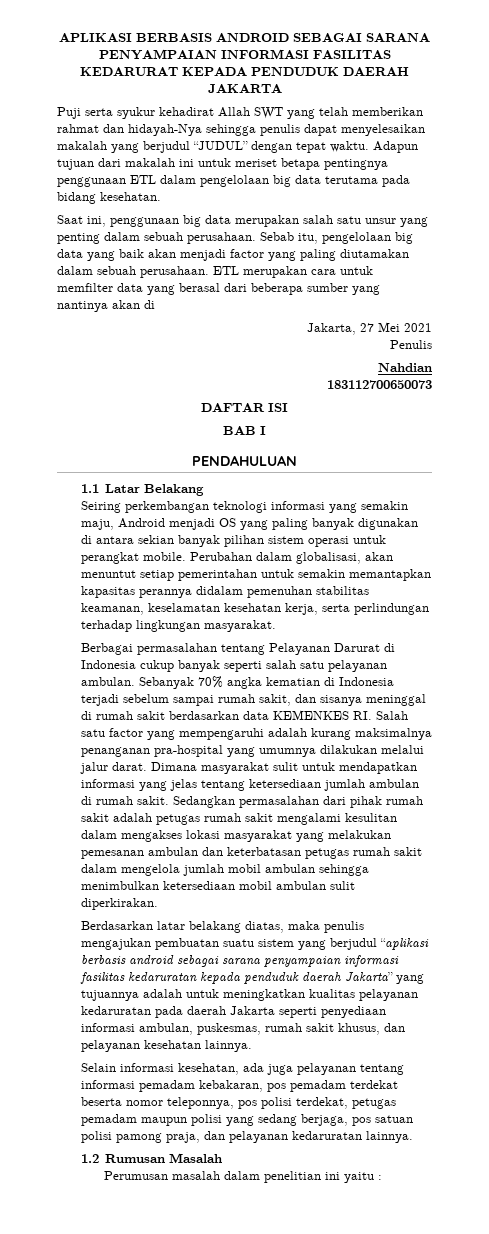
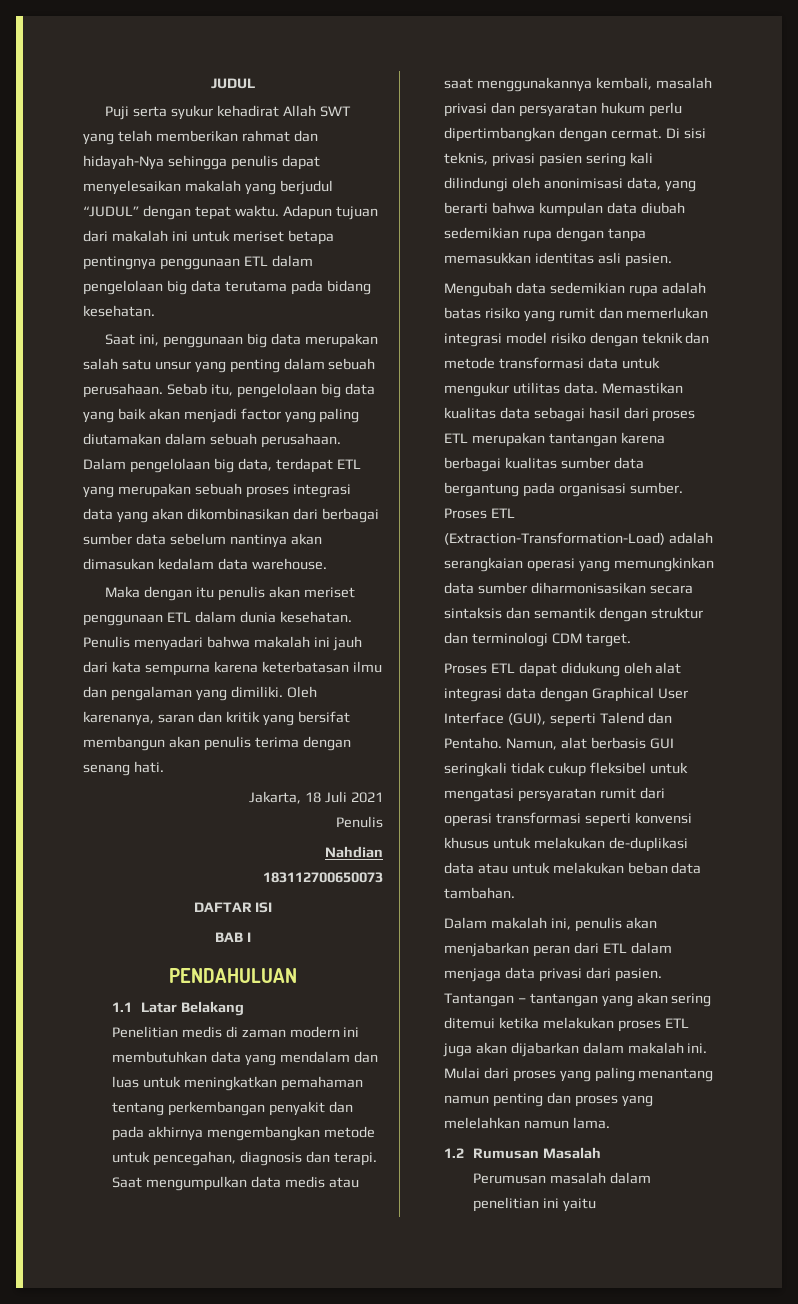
- APLIKASI BERBASIS ANDROID SEBAGAI SARANA PENYAMPAIAN INFORMASI FASILITAS KEDARURAT KEPADA PENDUDUK DAERAH JAKARTA
+ JUDUL
- ETL merupakan cara untuk memfilter data yang berasal dari beberapa sumber yang nantinya akan di
+ Dalam pengelolaan big data, terdapat ETL yang merupakan sebuah proses integrasi data yang akan dikombinasikan dari berbagai sumber data sebelum nantinya akan dimasukan kedalam data warehouse.
+ Maka dengan itu penulis akan meriset penggunaan ETL dalam dunia kesehatan. Penulis menyadari bahwa makalah ini jauh dari kata sempurna karena keterbatasan ilmu dan pengalaman yang dimiliki. Oleh karenanya, saran dan kritik yang bersifat membangun akan penulis terima dengan senang hati.
- Jakarta, 27 Mei 2021
+ Jakarta, 18 Juli 2021
- Seiring perkembangan teknologi informasi yang semakin maju, Android menjadi OS yang paling banyak digunakan di antara sekian banyak pilihan sistem operasi untuk perangkat mobile. Perubahan dalam globalisasi, akan menuntut setiap pemerintahan untuk semakin memantapkan kapasitas perannya didalam pemenuhan stabilitas keamanan, keselamatan kesehatan kerja, serta perlindungan terhadap lingkungan masyarakat.
- Berbagai permasalahan tentang Pelayanan Darurat di Indonesia cukup banyak seperti salah satu pelayanan ambulan. Sebanyak 70% angka kematian di Indonesia terjadi sebelum sampai rumah sakit, dan sisanya meninggal di rumah sakit berdasarkan data KEMENKES RI. Salah satu factor yang mempengaruhi adalah kurang maksimalnya penanganan pra-hospital yang umumnya dilakukan melalui jalur darat. Dimana masyarakat sulit untuk mendapatkan informasi yang jelas tentang ketersediaan jumlah ambulan di rumah sakit. Sedangkan permasalahan dari pihak rumah sakit adalah petugas rumah sakit mengalami kesulitan dalam mengakses lokasi masyarakat yang melakukan pemesanan ambulan dan keterbatasan petugas rumah sakit dalam mengelola jumlah mobil ambulan sehingga menimbulkan ketersediaan mobil ambulan sulit diperkirakan.
- Berdasarkan latar belakang diatas, maka penulis mengajukan pembuatan suatu sistem yang berjudul “aplikasi berbasis android sebagai sarana penyampaian informasi fasilitas kedaruratan kepada penduduk daerah Jakarta” yang tujuannya adalah untuk meningkatkan kualitas pelayanan kedaruratan pada daerah Jakarta seperti penyediaan informasi ambulan, puskesmas, rumah sakit khusus, dan pelayanan kesehatan lainnya.
- Selain informasi kesehatan, ada juga pelayanan tentang informasi pemadam kebakaran, pos pemadam terdekat beserta nomor teleponnya, pos polisi terdekat, petugas pemadam maupun polisi yang sedang berjaga, pos satuan polisi pamong praja, dan pelayanan kedaruratan lainnya.
+ Penelitian medis di zaman modern ini membutuhkan data yang mendalam dan luas untuk meningkatkan pemahaman tentang perkembangan penyakit dan pada akhirnya mengembangkan metode untuk pencegahan, diagnosis dan terapi. Saat mengumpulkan data medis atau saat menggunakannya kembali, masalah privasi dan persyaratan hukum perlu dipertimbangkan dengan cermat. Di sisi teknis, privasi pasien sering kali dilindungi oleh anonimisasi data, yang berarti bahwa kumpulan data diubah sedemikian rupa dengan tanpa memasukkan identitas asli pasien.
+ Mengubah data sedemikian rupa adalah batas risiko yang rumit dan memerlukan integrasi model risiko dengan teknik dan metode transformasi data untuk mengukur utilitas data. Memastikan kualitas data sebagai hasil dari proses ETL merupakan tantangan karena berbagai kualitas sumber data bergantung pada organisasi sumber. Proses ETL (Extraction-Transformation-Load) adalah serangkaian operasi yang memungkinkan data sumber diharmonisasikan secara sintaksis dan semantik dengan struktur dan terminologi CDM target.
+ Proses ETL dapat didukung oleh alat integrasi data dengan Graphical User Interface (GUI), seperti Talend dan Pentaho. Namun, alat berbasis GUI seringkali tidak cukup fleksibel untuk mengatasi persyaratan rumit dari operasi transformasi seperti konvensi khusus untuk melakukan de-duplikasi data atau untuk melakukan beban data tambahan.
+ Dalam makalah ini, penulis akan menjabarkan peran dari ETL dalam menjaga data privasi dari pasien. Tantangan – tantangan yang akan sering ditemui ketika melakukan proses ETL juga akan dijabarkan dalam makalah ini. Mulai dari proses yang paling menantang namun penting dan proses yang melelahkan namun lama.
- Perumusan masalah dalam penelitian ini yaitu :
+ Perumusan masalah dalam penelitian ini yaitu

